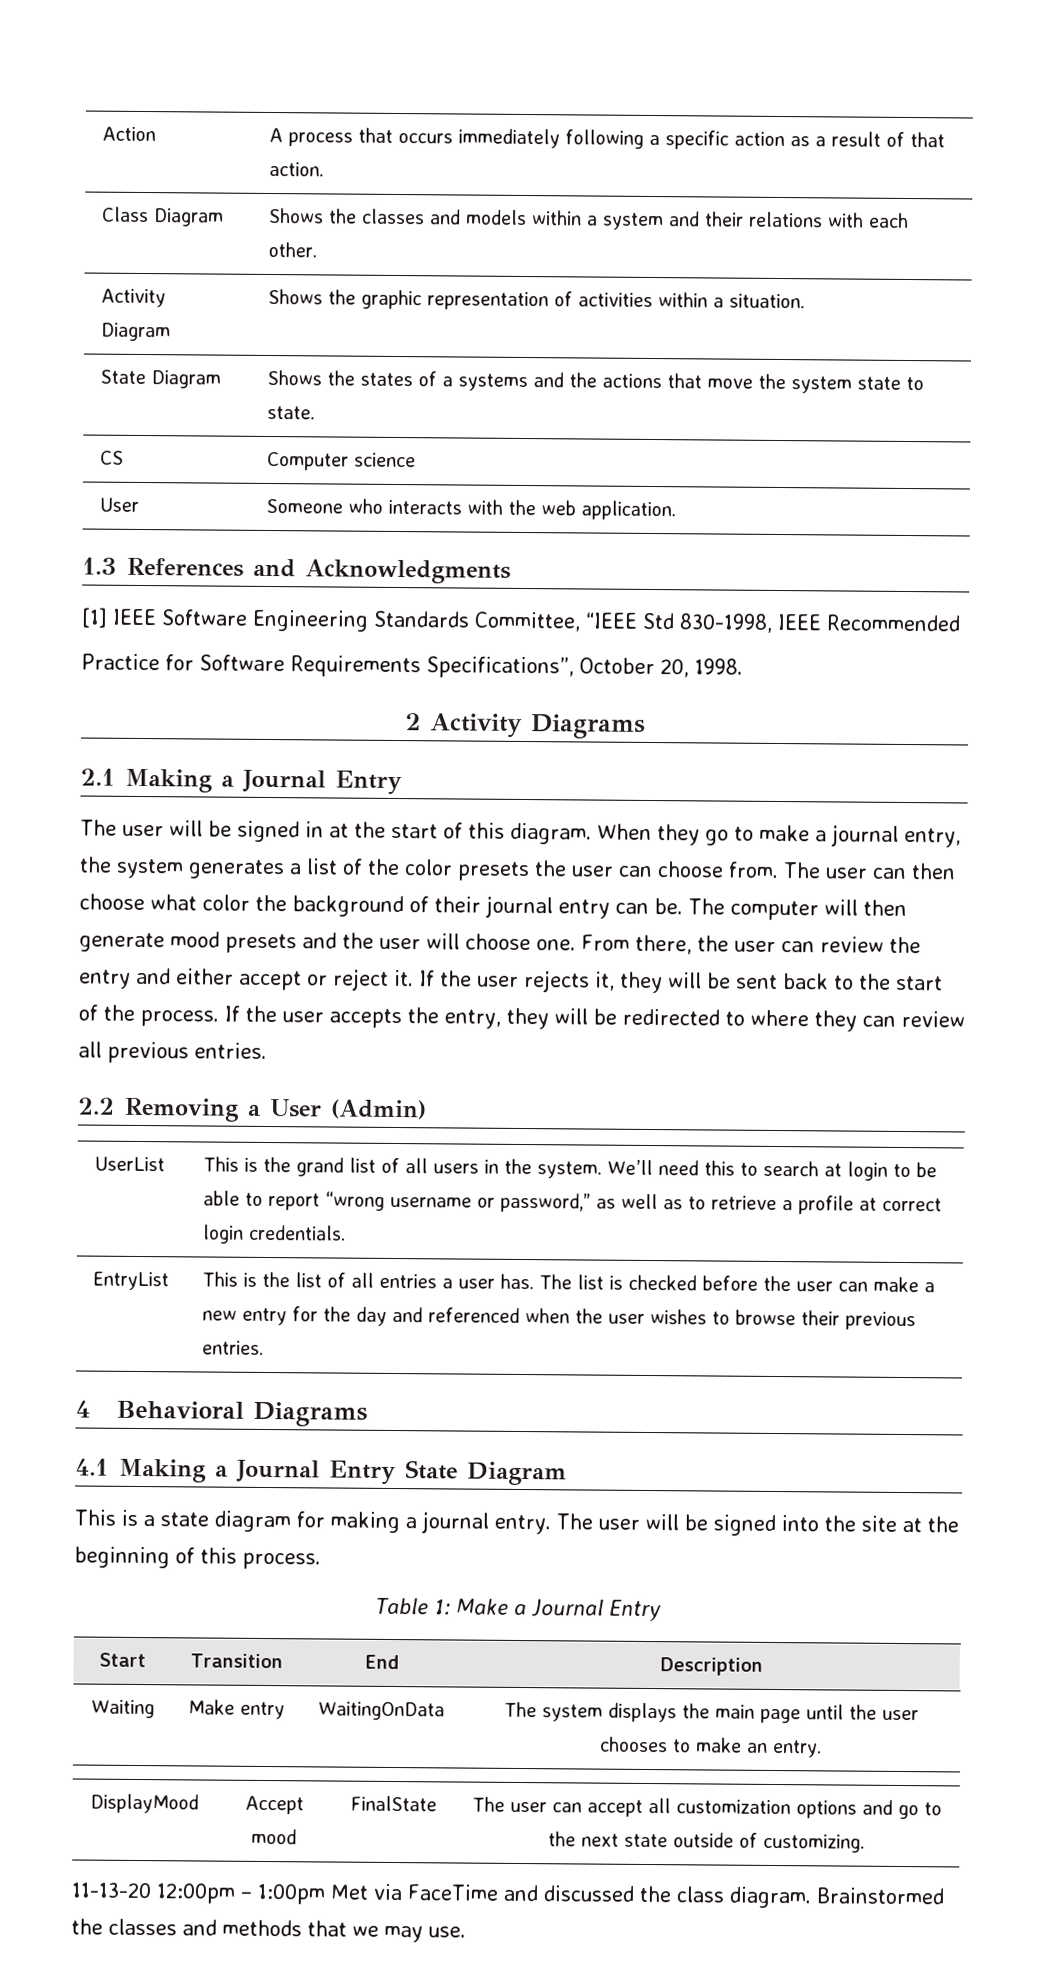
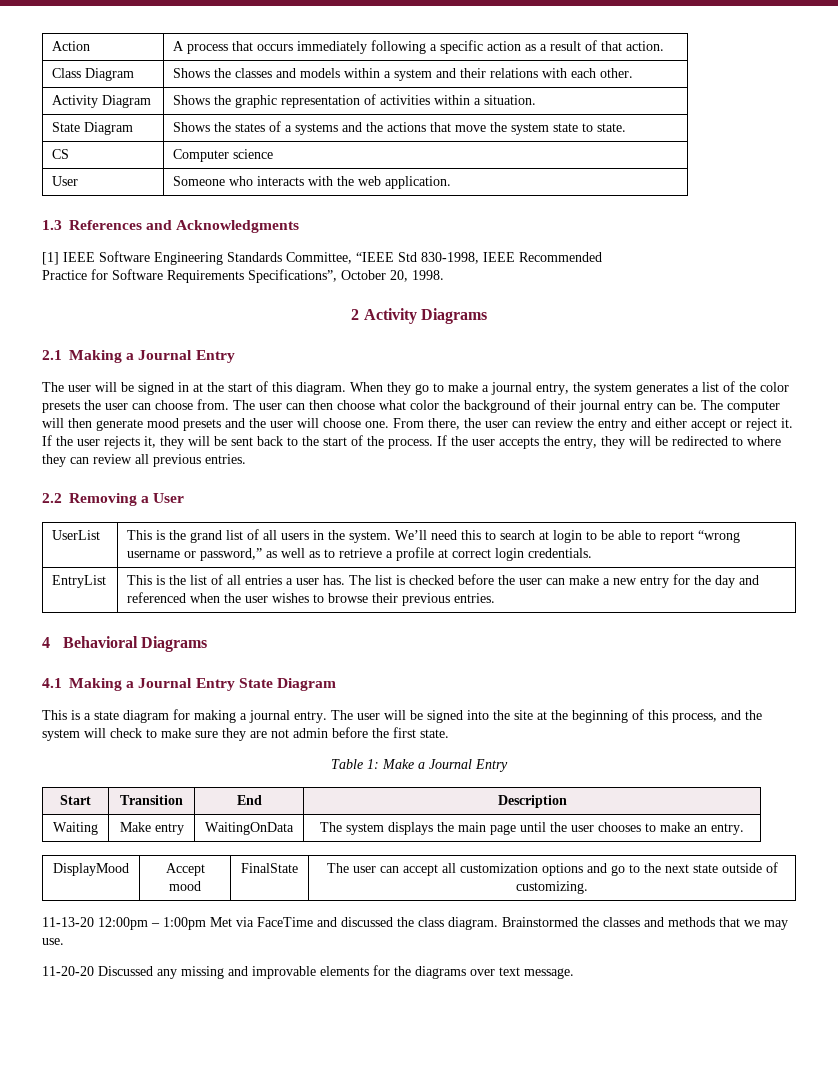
- 2.2 Removing a User (Admin)
+ 2.2 Removing a User
- The user will be signed into the site at the beginning of this process.
+ The user will be signed into the site at the beginning of this process, and the system will check to make sure they are not admin before the first state.
+ 11-20-20 Discussed any missing and improvable elements for the diagrams over text message.

